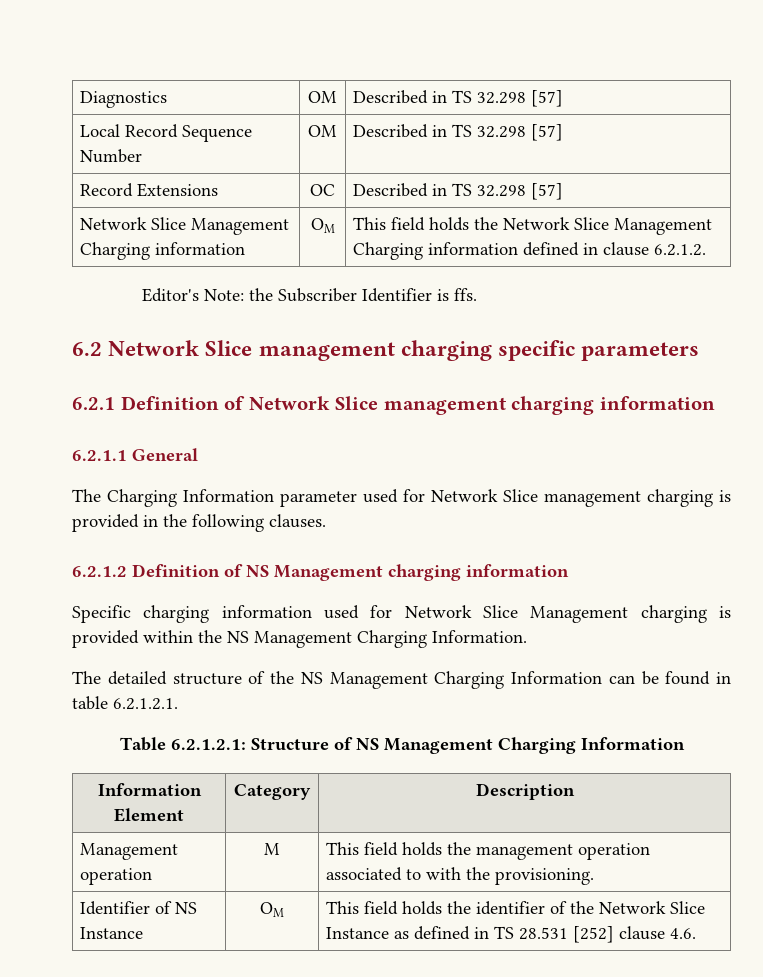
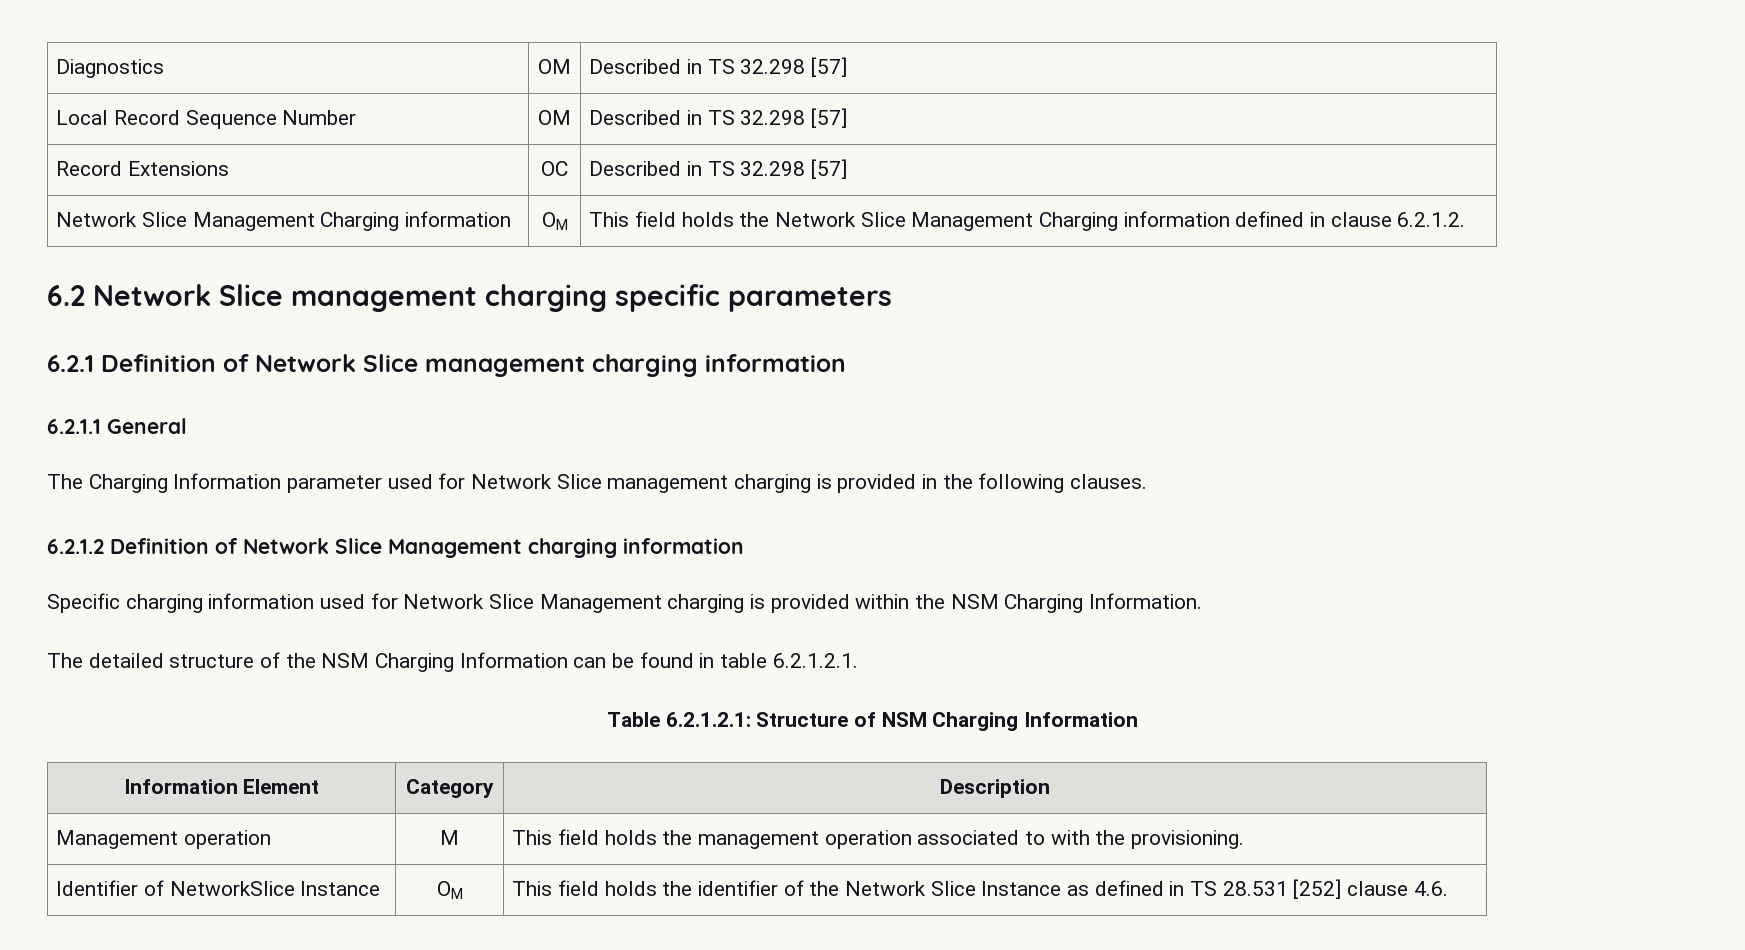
- Editor's Note: the Subscriber Identifier is ffs.
- 6.2.1.2 Definition of NS Management charging information
+ 6.2.1.2 Definition of Network Slice Management charging information
- Specific charging information used for Network Slice Management charging is provided within the NS Management Charging Information.
+ Specific charging information used for Network Slice Management charging is provided within the NSM Charging Information.
- The detailed structure of the NS Management Charging Information can be found in table 6.2.1.2.1.
+ The detailed structure of the NSM Charging Information can be found in table 6.2.1.2.1.
- Table 6.2.1.2.1: Structure of NS Management Charging Information
+ Table 6.2.1.2.1: Structure of NSM Charging Information
- Identifier of NS Instance | OM | This field holds the identifier of the Network Slice Instance as defined in TS 28.531 [252] clause 4.6.
+ Identifier of NetworkSlice Instance | OM | This field holds the identifier of the Network Slice Instance as defined in TS 28.531 [252] clause 4.6.

